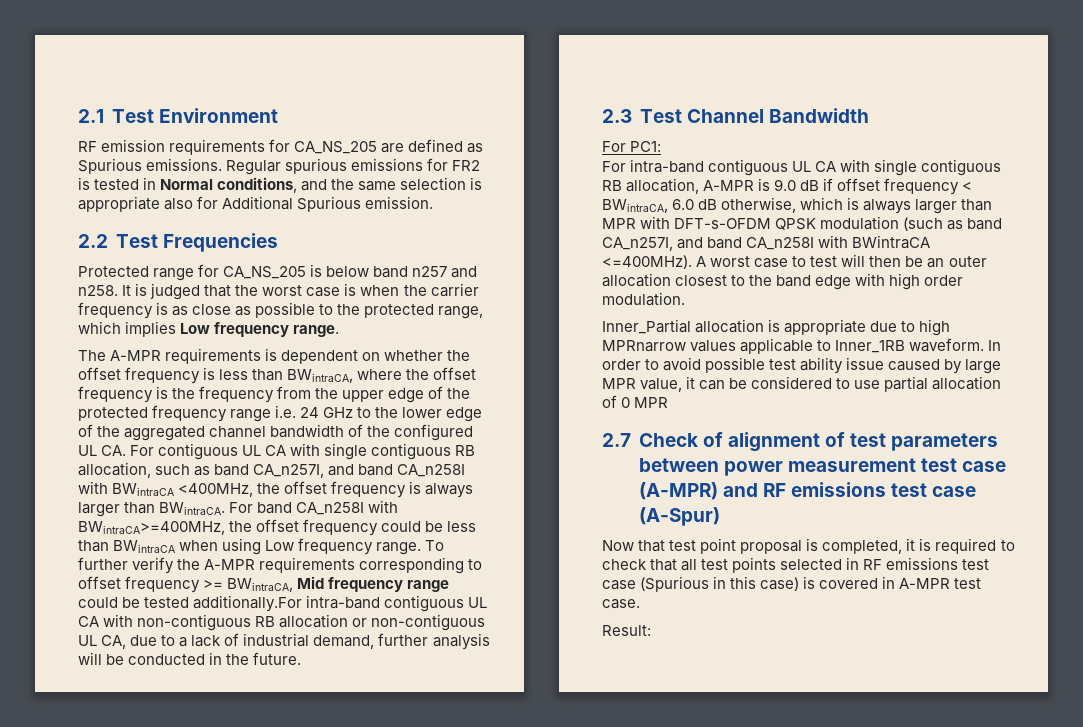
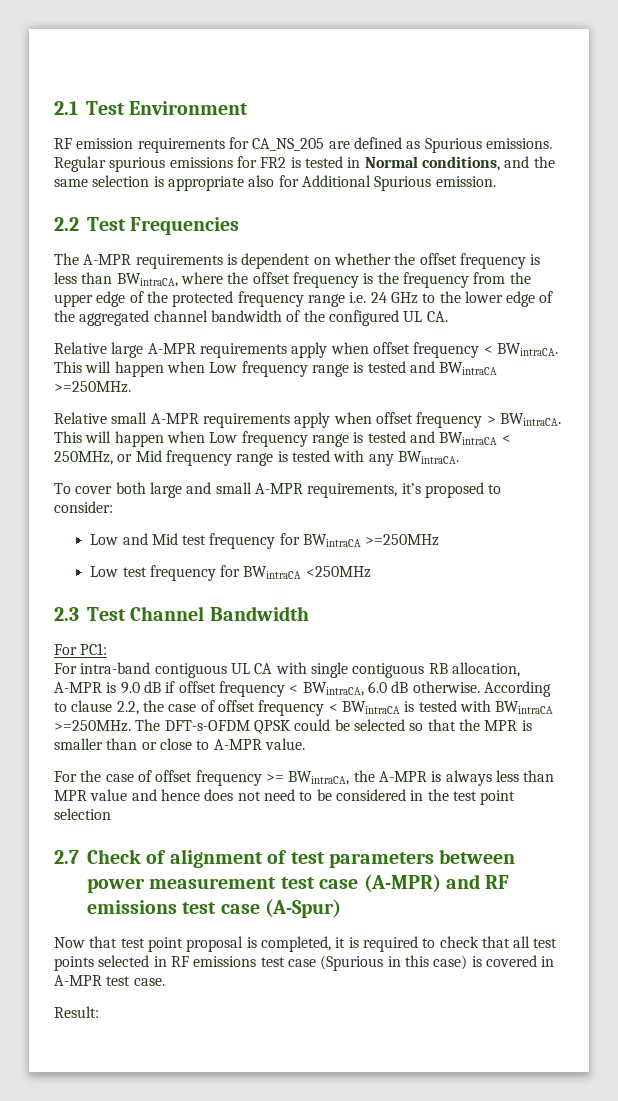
- Protected range for CA_NS_205 is below band n257 and n258. It is judged that the worst case is when the carrier frequency is as close as possible to the protected range, which implies Low frequency range.
- The A-MPR requirements is dependent on whether the offset frequency is less than BWintraCA, where the offset frequency is the frequency from the upper edge of the protected frequency range i.e. 24 GHz to the lower edge of the aggregated channel bandwidth of the configured UL CA. For contiguous UL CA with single contiguous RB allocation, such as band CA_n257I, and band CA_n258I with BWintraCA <400MHz, the offset frequency is always larger than BWintraCA. For band CA_n258I with BWintraCA>=400MHz, the offset frequency could be less than BWintraCA when using Low frequency range. To further verify the A-MPR requirements corresponding to offset frequency >= BWintraCA, Mid frequency range could be tested additionally.For intra-band contiguous UL CA with non-contiguous RB allocation or non-contiguous UL CA, due to a lack of industrial demand, further analysis will be conducted in the future.
+ The A-MPR requirements is dependent on whether the offset frequency is less than BWintraCA, where the offset frequency is the frequency from the upper edge of the protected frequency range i.e. 24 GHz to the lower edge of the aggregated channel bandwidth of the configured UL CA.
+ Relative large A-MPR requirements apply when offset frequency < BWintraCA. This will happen when Low frequency range is tested and BWintraCA >=250MHz.
+ Relative small A-MPR requirements apply when offset frequency > BWintraCA. This will happen when Low frequency range is tested and BWintraCA < 250MHz, or Mid frequency range is tested with any BWintraCA.
+ To cover both large and small A-MPR requirements, it’s proposed to consider:
+ Low and Mid test frequency for BWintraCA >=250MHz
+ Low test frequency for BWintraCA <250MHz
- For intra-band contiguous UL CA with single contiguous RB allocation, A-MPR is 9.0 dB if offset frequency < BWintraCA, 6.0 dB otherwise, which is always larger than MPR with DFT-s-OFDM QPSK modulation (such as band CA_n257I, and band CA_n258I with BWintraCA <=400MHz). A worst case to test will then be an outer allocation closest to the band edge with high order modulation.
- Inner_Partial allocation is appropriate due to high MPRnarrow values applicable to Inner_1RB waveform. In order to avoid possible test ability issue caused by large MPR value, it can be considered to use partial allocation of 0 MPR
+ For intra-band contiguous UL CA with single contiguous RB allocation, A-MPR is 9.0 dB if offset frequency < BWintraCA, 6.0 dB otherwise. According to clause 2.2, the case of offset frequency < BWintraCA is tested with BWintraCA >=250MHz. The DFT-s-OFDM QPSK could be selected so that the MPR is smaller than or close to A-MPR value.
+ For the case of offset frequency >= BWintraCA, the A-MPR is always less than MPR value and hence does not need to be considered in the test point selection

